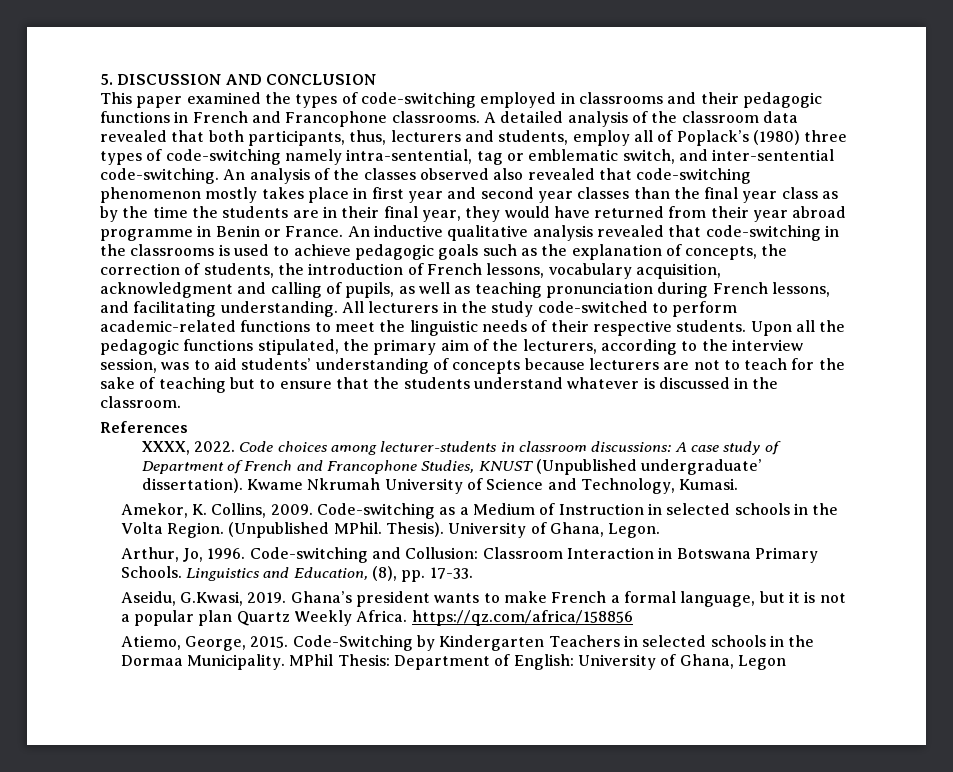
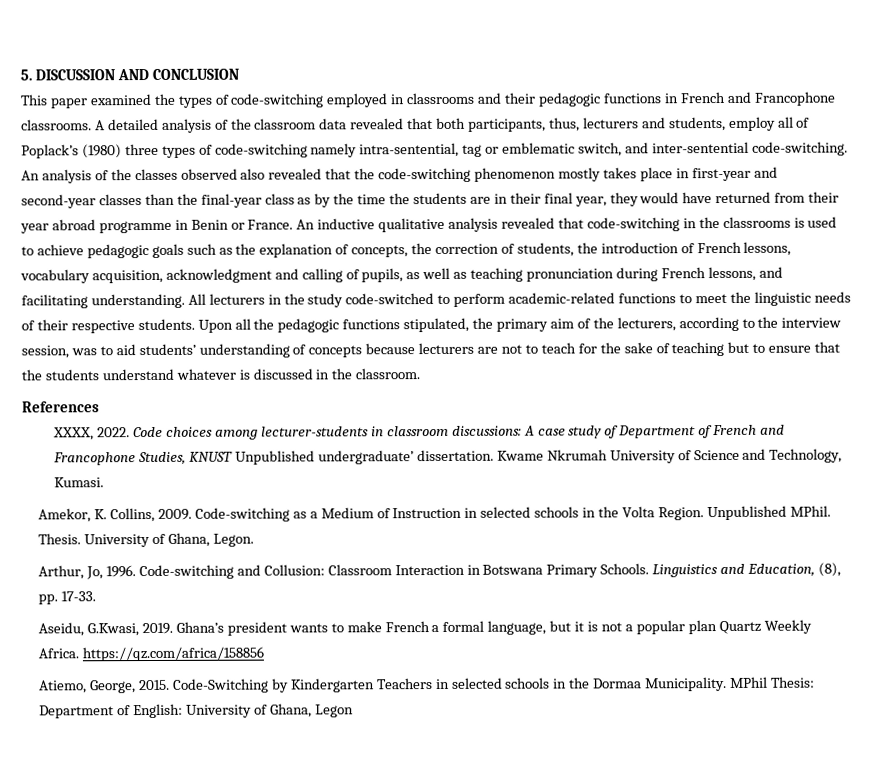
- An analysis of the classes observed also revealed that code-switching phenomenon mostly takes place in first year and second year classes than the final year class as by the time the students are in their final year, they would have returned from their year abroad programme in Benin or France.
+ An analysis of the classes observed also revealed that the code-switching phenomenon mostly takes place in first-year and second-year classes than the final-year class as by the time the students are in their final year, they would have returned from their year abroad programme in Benin or France.
- Code choices among lecturer-students in classroom discussions: A case study of Department of French and Francophone Studies, KNUST (Unpublished undergraduate’ dissertation).
+ Code choices among lecturer-students in classroom discussions: A case study of Department of French and Francophone Studies, KNUST Unpublished undergraduate’ dissertation.
- (Unpublished MPhil. Thesis).
+ Unpublished MPhil. Thesis.

